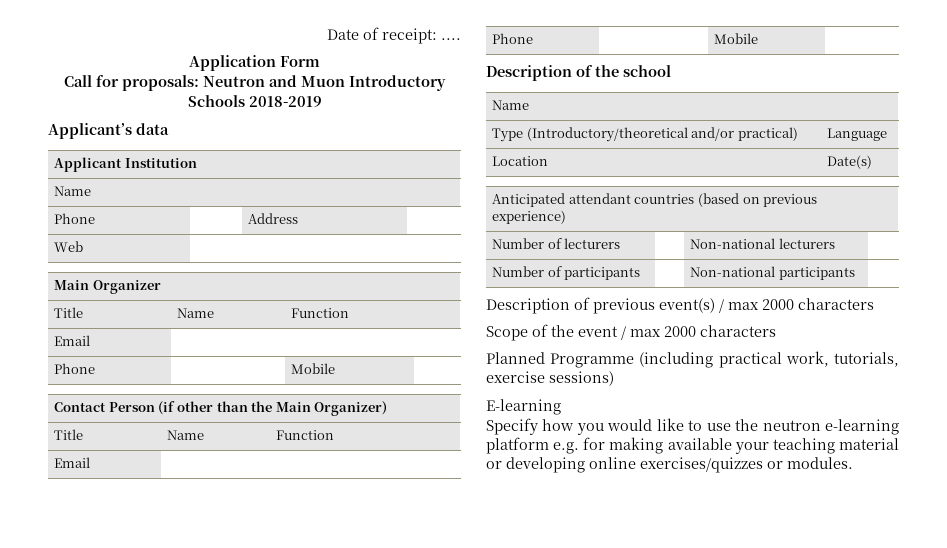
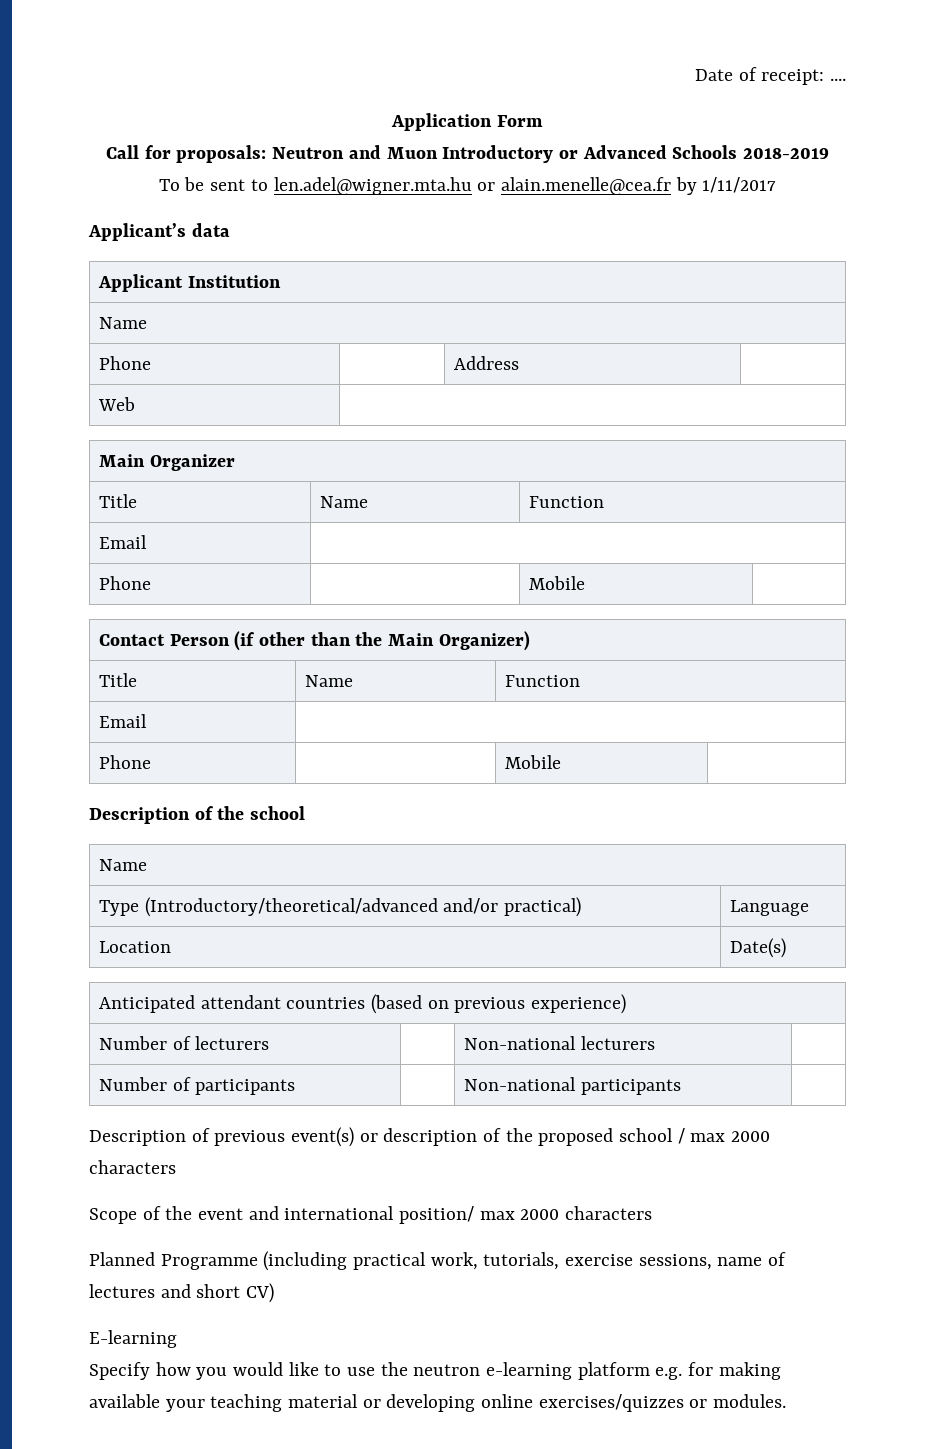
- Call for proposals: Neutron and Muon Introductory Schools 2018-2019
+ Call for proposals: Neutron and Muon Introductory or Advanced Schools 2018-2019
+ To be sent to len.adel@wigner.mta.hu or alain.menelle@cea.fr by 1/11/2017
- Type (Introductory/theoretical and/or practical) | Language
+ Type (Introductory/theoretical/advanced and/or practical) | Language
- Description of previous event(s) / max 2000 characters
+ Description of previous event(s) or description of the proposed school / max 2000 characters
- Scope of the event / max 2000 characters
+ Scope of the event and international position/ max 2000 characters
- Planned Programme (including practical work, tutorials, exercise sessions)
+ Planned Programme (including practical work, tutorials, exercise sessions, name of lectures and short CV)

